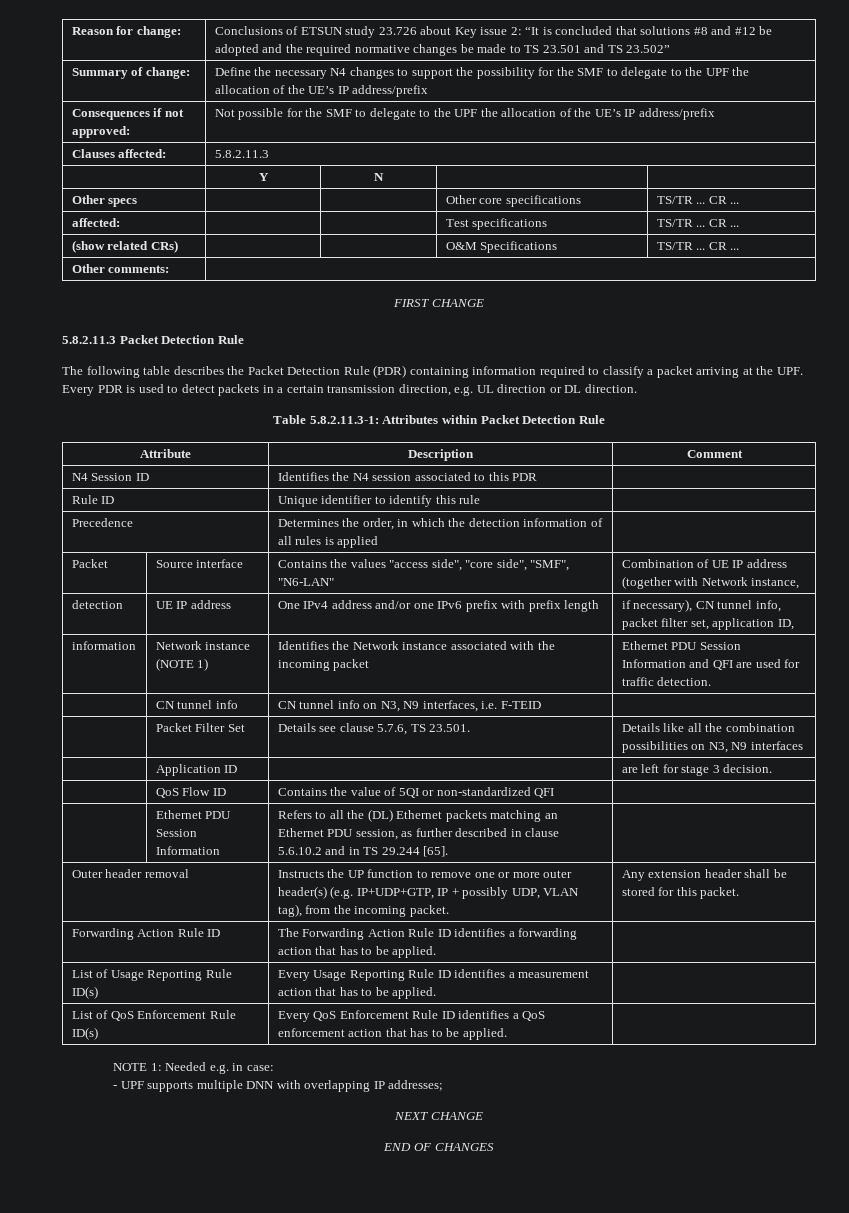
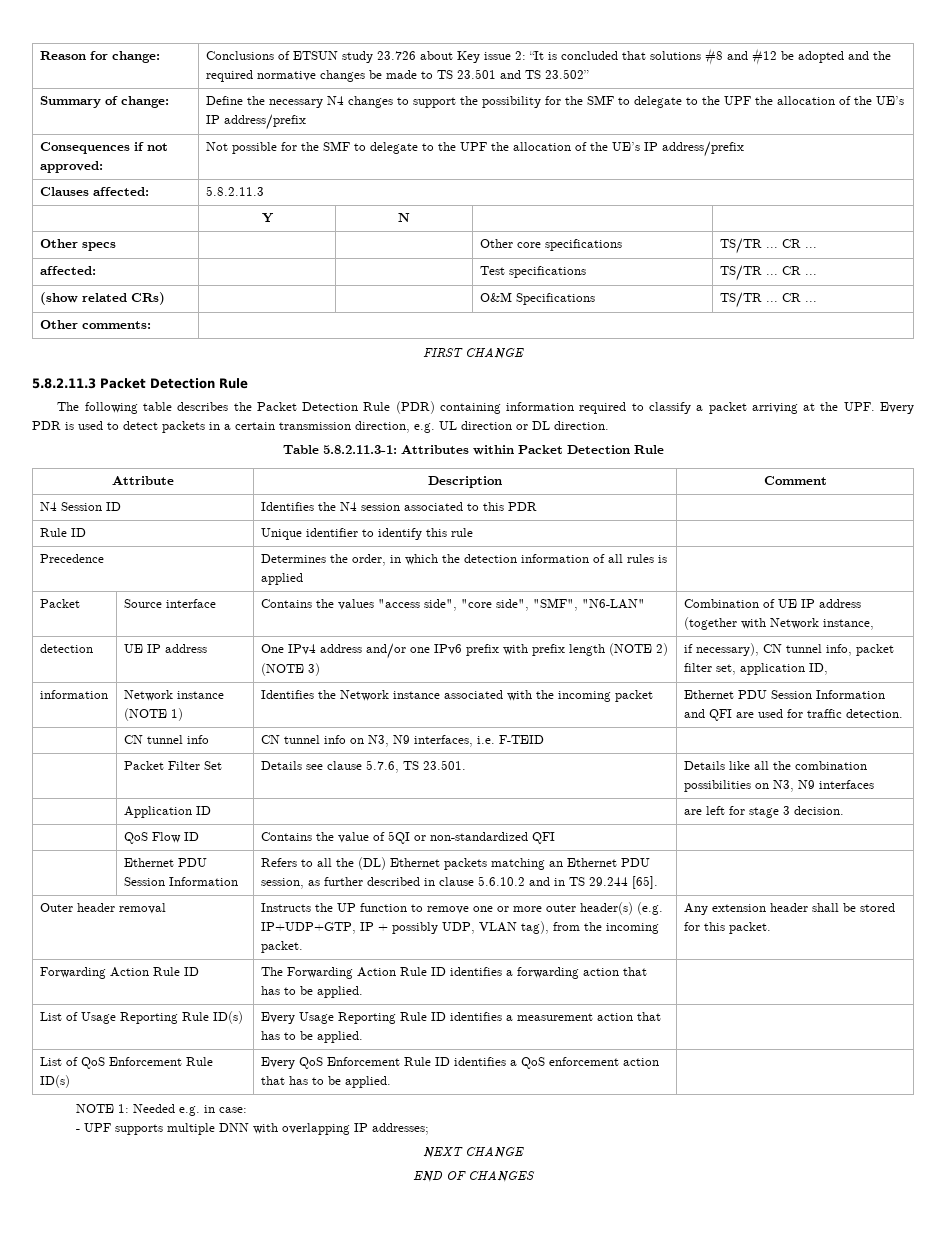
- detection | UE IP address | One IPv4 address and/or one IPv6 prefix with prefix length | if necessary), CN tunnel info, packet filter set, application ID,
+ detection | UE IP address | One IPv4 address and/or one IPv6 prefix with prefix length (NOTE 2) (NOTE 3) | if necessary), CN tunnel info, packet filter set, application ID,

